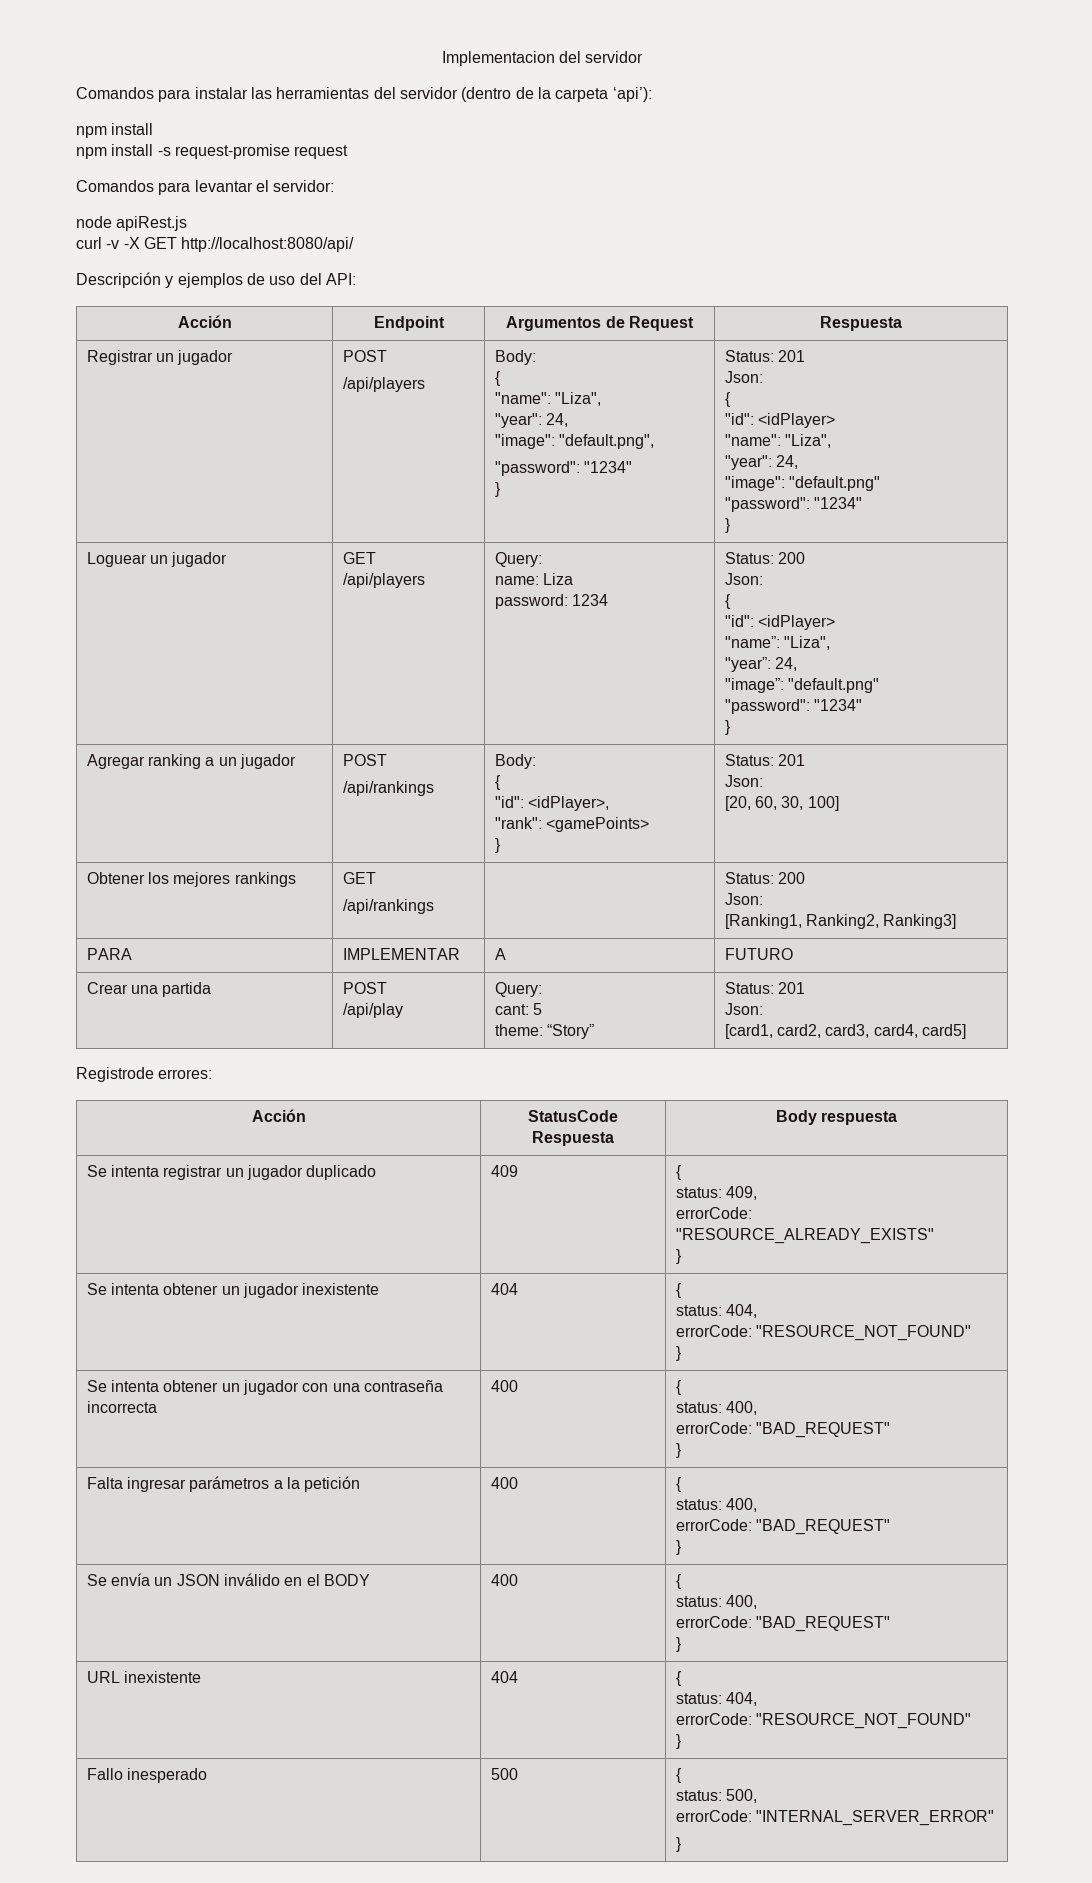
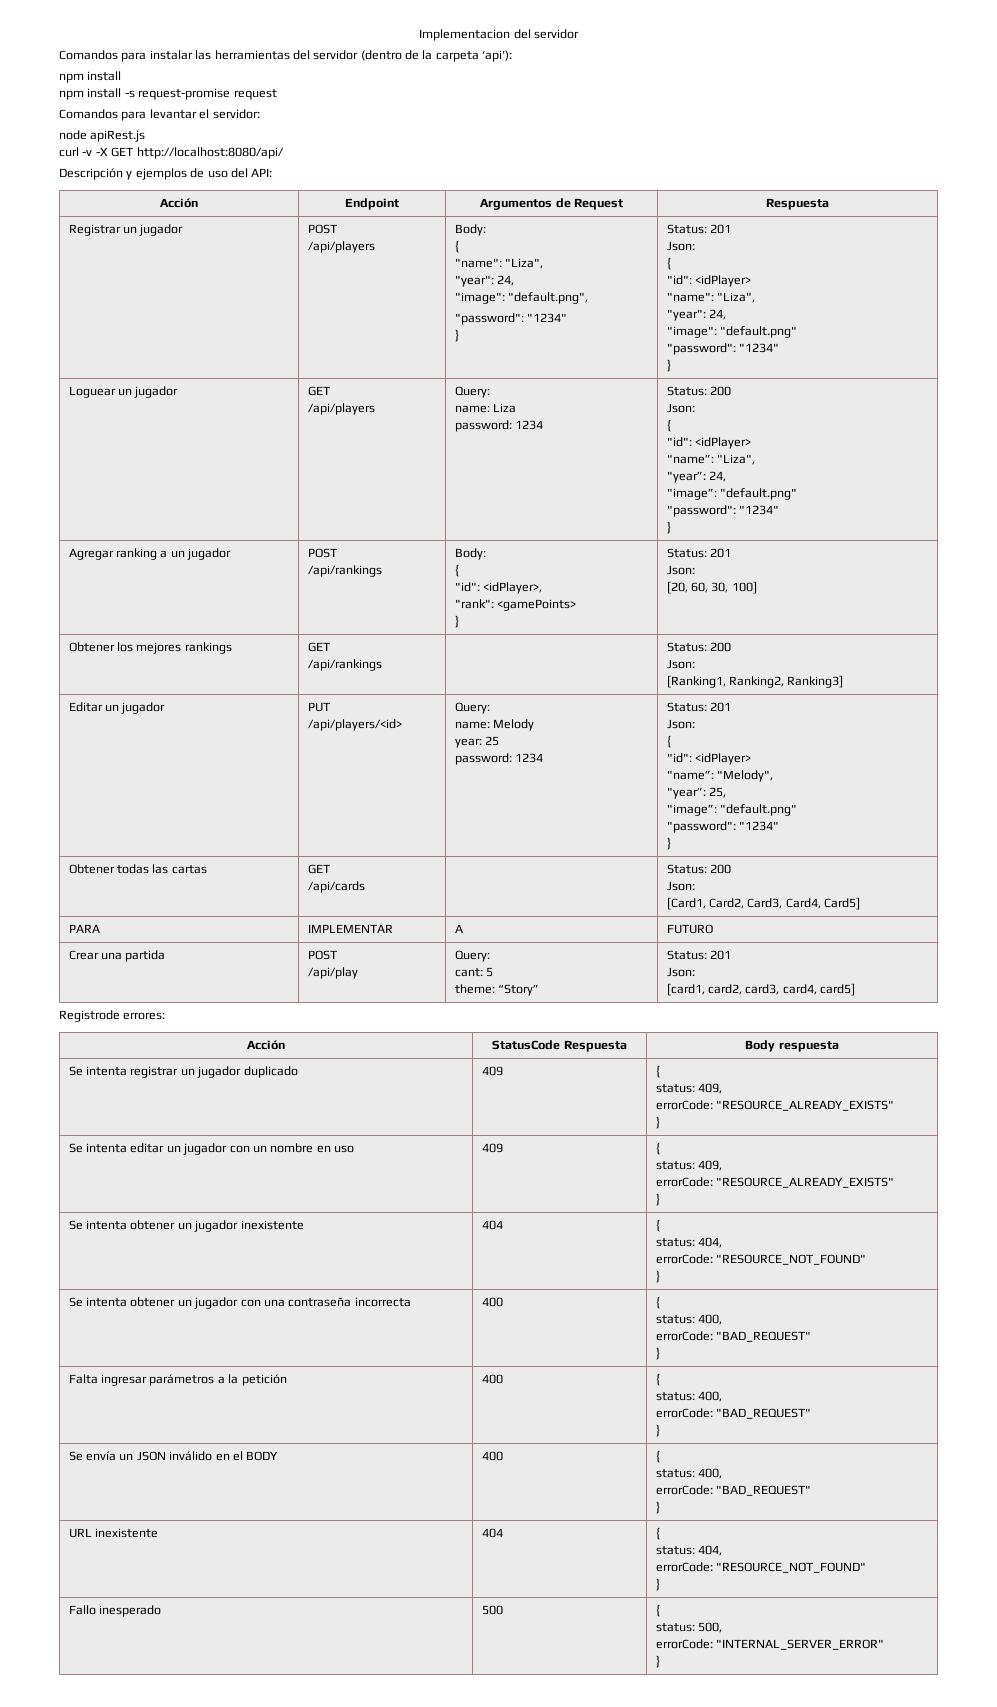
+ Editar un jugador | PUT
+ /api/players/<id> | Query:
+ name: Melody
+ year: 25
+ password: 1234 | Status: 201
+ Json:
+ {
+ "id": <idPlayer>
+ "name”: "Melody",
+ "year”: 25,
+ "image”: "default.png"
+ "password": "1234"
+ }
+ Obtener todas las cartas | GET
+ /api/cards | | Status: 200
+ Json:
+ [Card1, Card2, Card3, Card4, Card5]
+ Se intenta editar un jugador con un nombre en uso | 409 | {
+ status: 409,
+ errorCode: "RESOURCE_ALREADY_EXISTS"
+ }

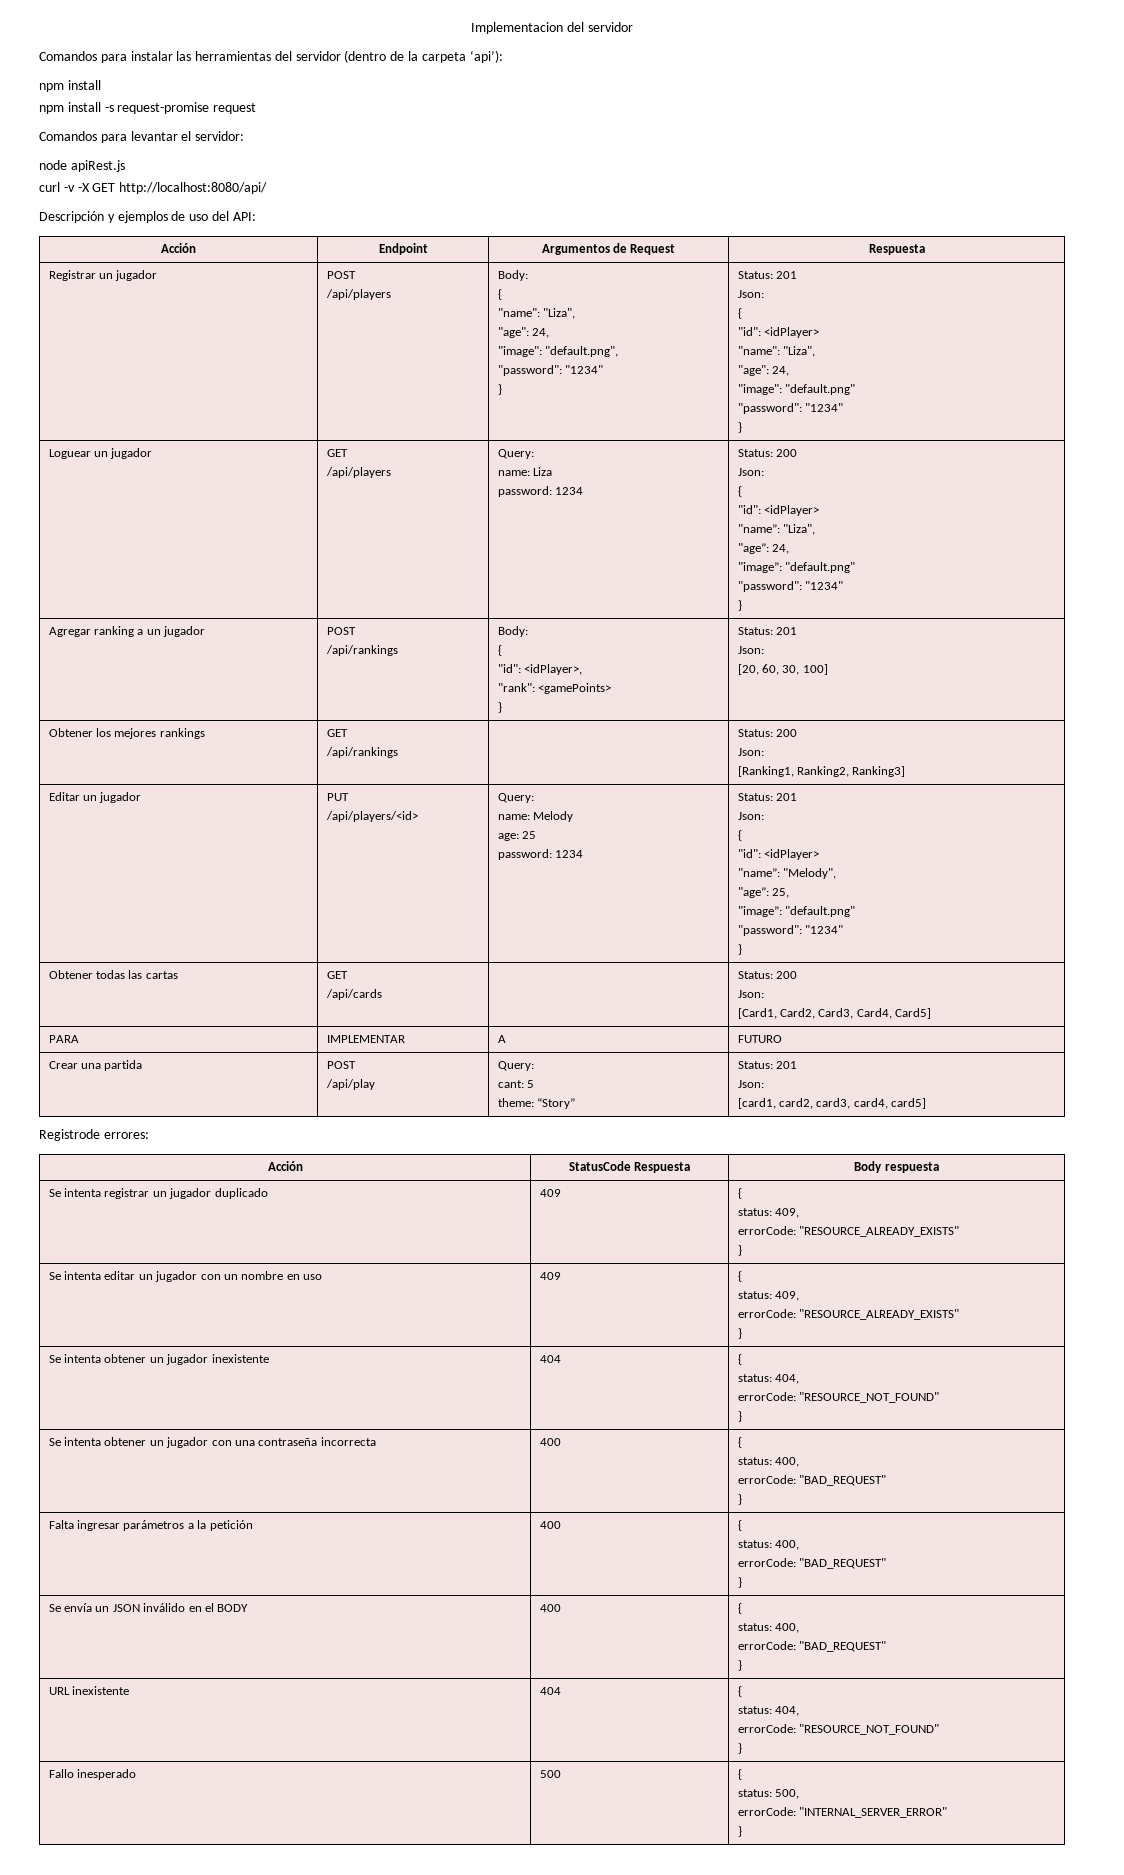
  Registrar un jugador | POST
  /api/players | Body:
  {
  "name": "Liza",
- "year": 24,
+ "age": 24,
  "image": "default.png",
  "password": "1234"
  } | Status: 201
  Json:
  {
  "id": <idPlayer>
  "name": "Liza",
- "year": 24,
+ "age": 24,
  Loguear un jugador | GET
  /api/players | Query:
  name: Liza
  password: 1234 | Status: 200
  Json:
  {
  "id": <idPlayer>
  "name”: "Liza",
- "year”: 24,
+ "age”: 24,
  Editar un jugador | PUT
  /api/players/<id> | Query:
  name: Melody
- year: 25
+ age: 25
  password: 1234 | Status: 201
  Json:
  {
  "id": <idPlayer>
  "name”: "Melody",
- "year”: 25,
+ "age”: 25,

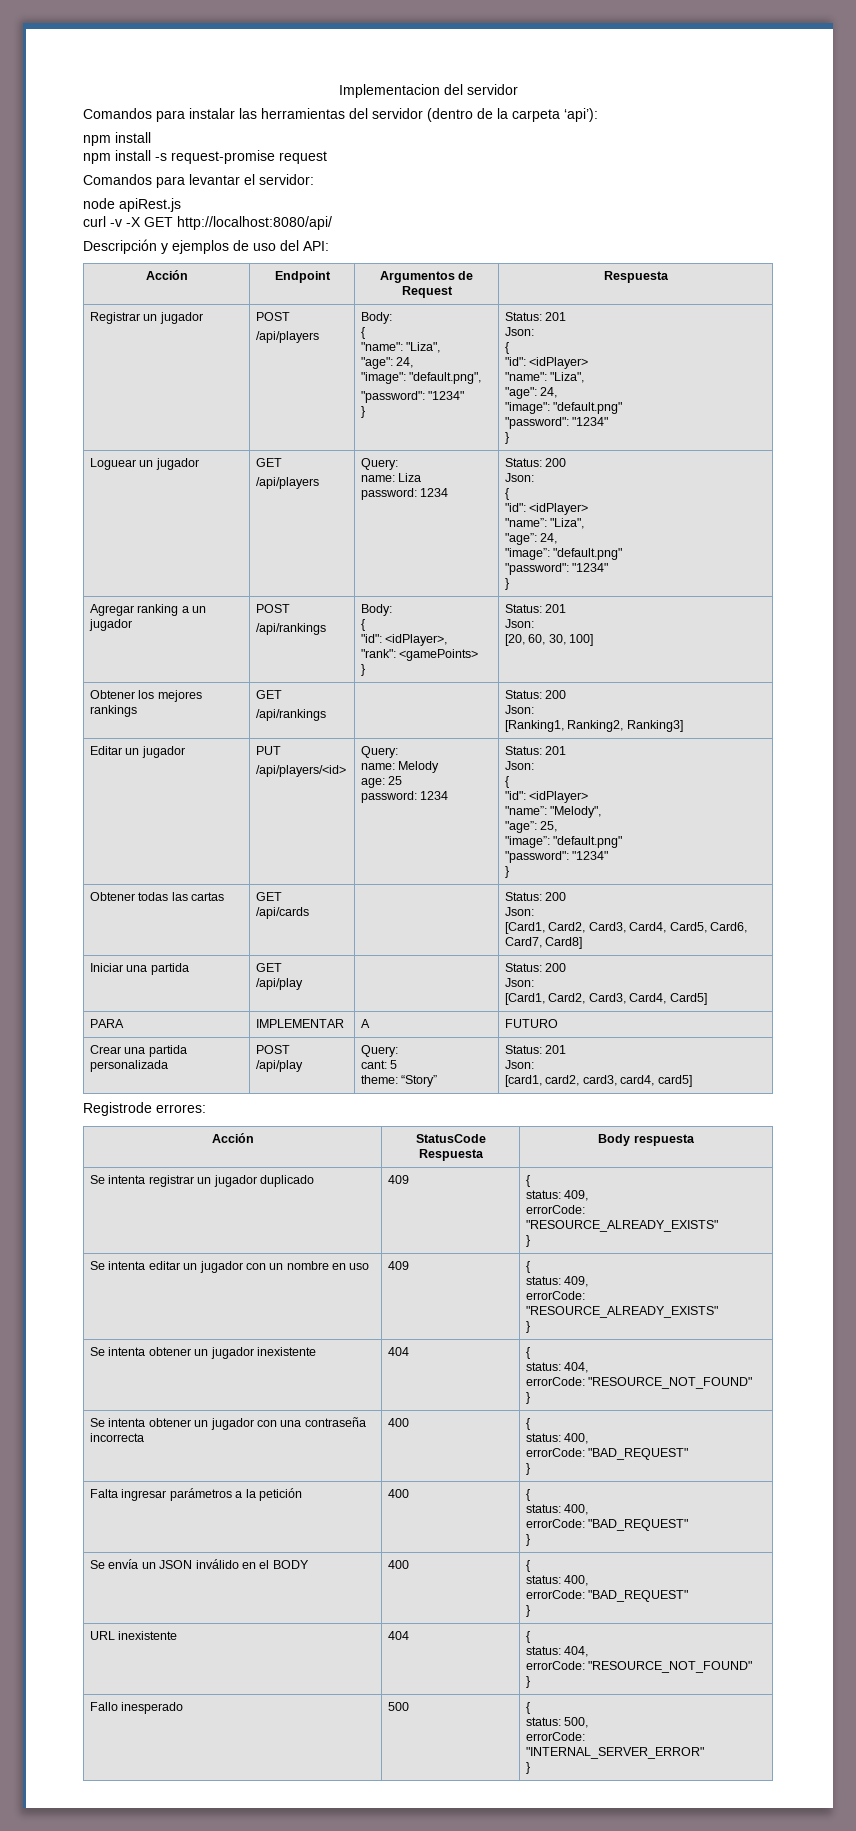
  Obtener todas las cartas | GET
  /api/cards | | Status: 200
+ Json:
+ [Card1, Card2, Card3, Card4, Card5, Card6, Card7, Card8]
+ Iniciar una partida | GET
+ /api/play | | Status: 200
- Crear una partida | POST
+ Crear una partida personalizada | POST

